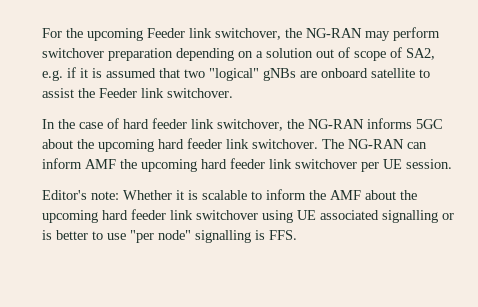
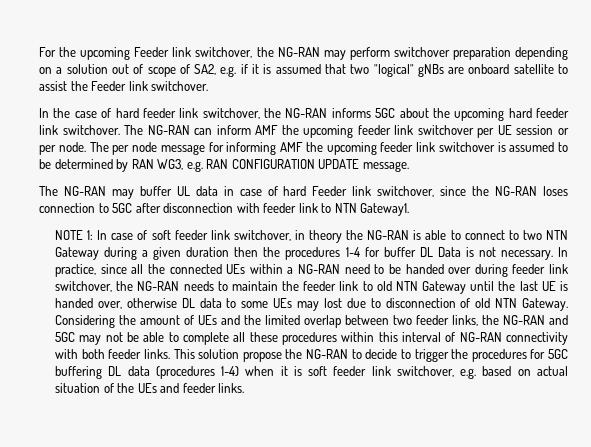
- The NG-RAN can inform AMF the upcoming hard feeder link switchover per UE session.
- Editor's note: Whether it is scalable to inform the AMF about the upcoming hard feeder link switchover using UE associated signalling or is better to use "per node" signalling is FFS.
+ The NG-RAN can inform AMF the upcoming feeder link switchover per UE session or per node. The per node message for informing AMF the upcoming feeder link switchover is assumed to be determined by RAN WG3, e.g. RAN CONFIGURATION UPDATE message.
+ The NG-RAN may buffer UL data in case of hard Feeder link switchover, since the NG-RAN loses connection to 5GC after disconnection with feeder link to NTN Gateway1.
+ NOTE 1: In case of soft feeder link switchover, in theory the NG-RAN is able to connect to two NTN Gateway during a given duration then the procedures 1-4 for buffer DL Data is not necessary. In practice, since all the connected UEs within a NG-RAN need to be handed over during feeder link switchover, the NG-RAN needs to maintain the feeder link to old NTN Gateway until the last UE is handed over, otherwise DL data to some UEs may lost due to disconnection of old NTN Gateway. Considering the amount of UEs and the limited overlap between two feeder links, the NG-RAN and 5GC may not be able to complete all these procedures within this interval of NG-RAN connectivity with both feeder links. This solution propose the NG-RAN to decide to trigger the procedures for 5GC buffering DL data (procedures 1-4) when it is soft feeder link switchover, e.g. based on actual situation of the UEs and feeder links.

